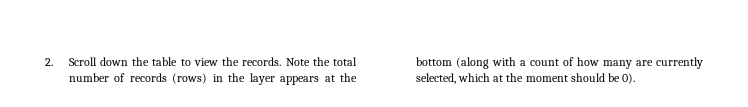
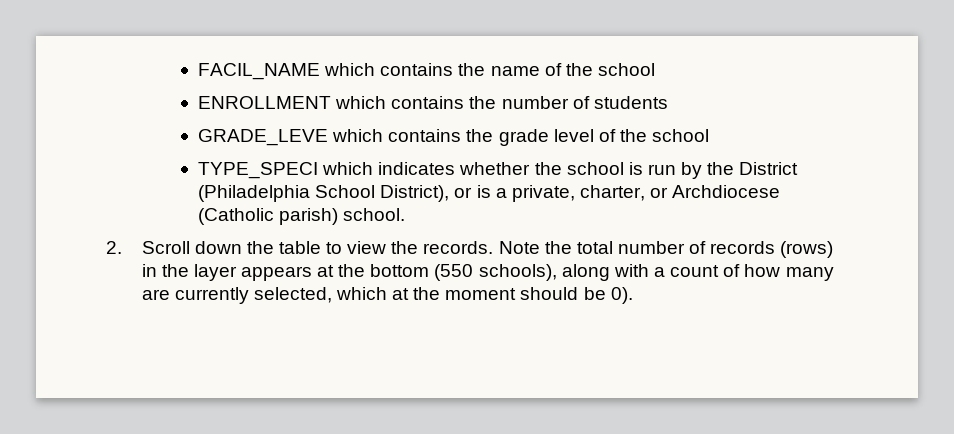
+ FACIL_NAME which contains the name of the school
+ ENROLLMENT which contains the number of students
+ GRADE_LEVE which contains the grade level of the school
+ TYPE_SPECI which indicates whether the school is run by the District (Philadelphia School District), or is a private, charter, or Archdiocese (Catholic parish) school.
- Note the total number of records (rows) in the layer appears at the bottom (along with a count of how many are currently selected, which at the moment should be 0).
+ Note the total number of records (rows) in the layer appears at the bottom (550 schools), along with a count of how many are currently selected, which at the moment should be 0).

